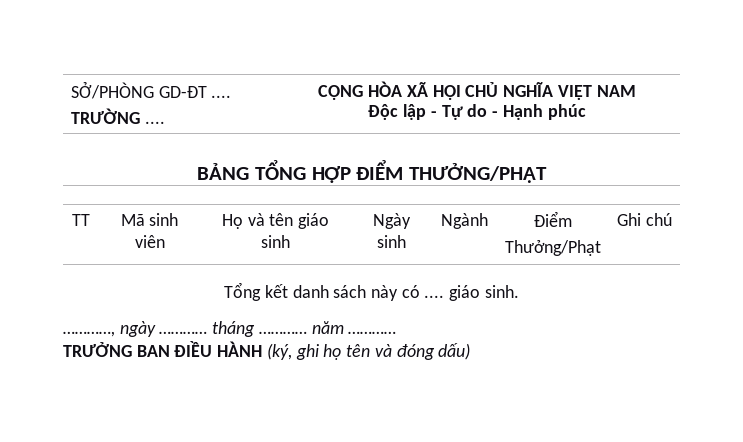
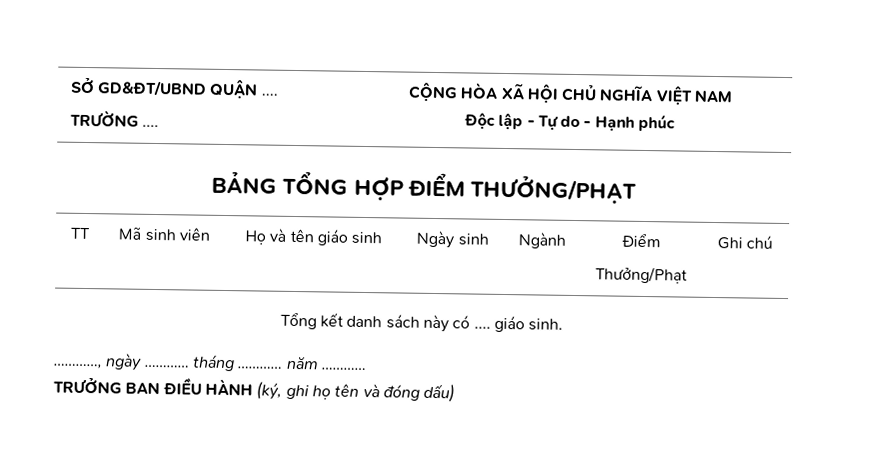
- SỞ/PHÒNG GD-ĐT ....
+ SỞ GD&ĐT/UBND QUẬN ....

